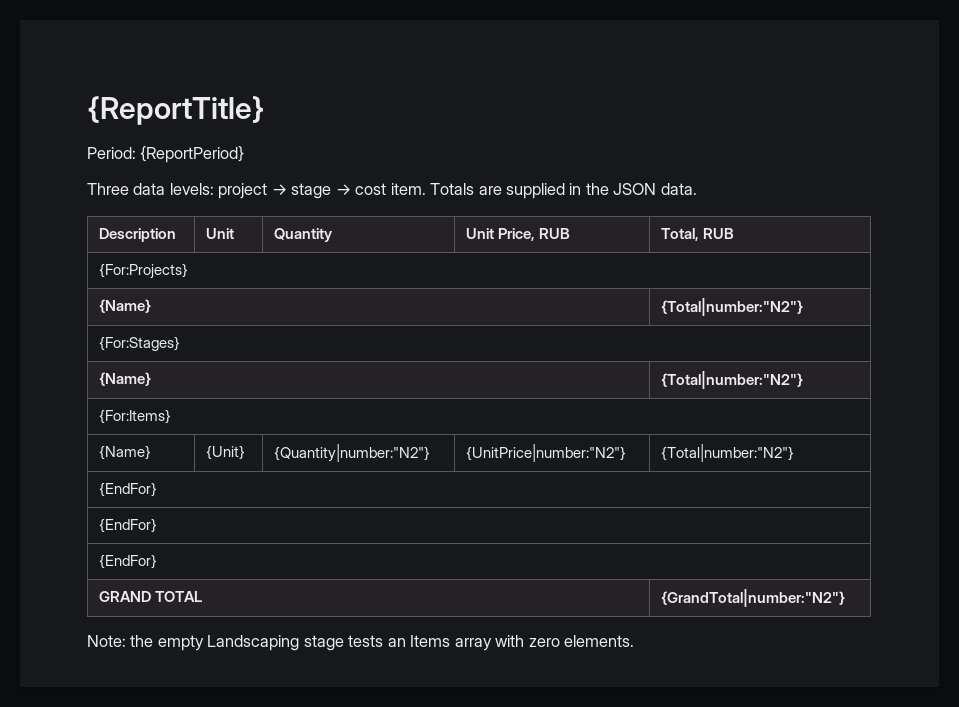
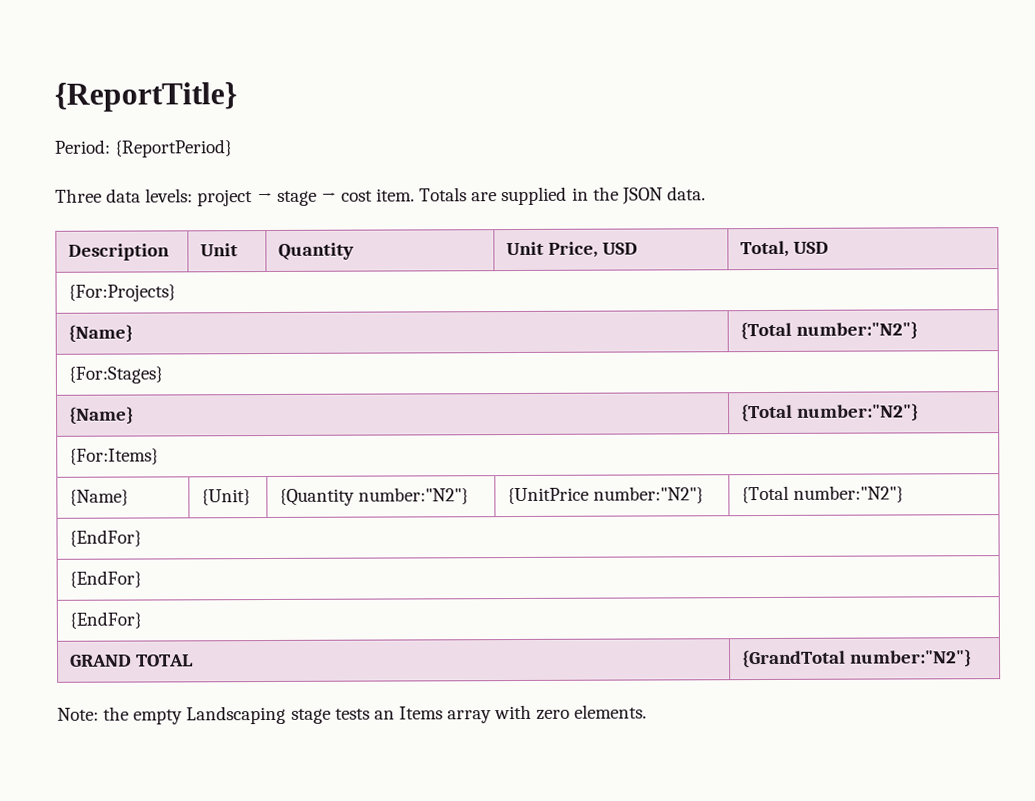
- Description | Unit | Quantity | Unit Price, RUB | Total, RUB
+ Description | Unit | Quantity | Unit Price, USD | Total, USD
  {For:Projects}
- {Name} | {Total|number:"N2"}
+ {Name} | {Total number:"N2"}
  {For:Stages}
- {Name} | {Total|number:"N2"}
+ {Name} | {Total number:"N2"}
- {Name} | {Unit} | {Quantity|number:"N2"} | {UnitPrice|number:"N2"} | {Total|number:"N2"}
+ {Name} | {Unit} | {Quantity number:"N2"} | {UnitPrice number:"N2"} | {Total number:"N2"}
- GRAND TOTAL | {GrandTotal|number:"N2"}
+ GRAND TOTAL | {GrandTotal number:"N2"}

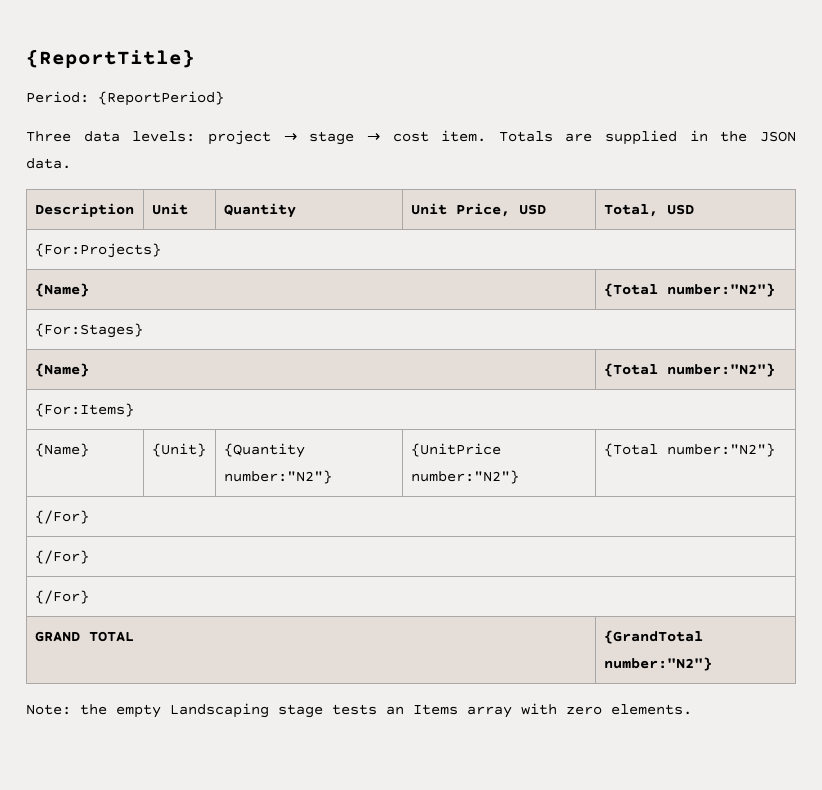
  {Name} | {Unit} | {Quantity number:"N2"} | {UnitPrice number:"N2"} | {Total number:"N2"}
- {EndFor}
- {EndFor}
- {EndFor}
+ {/For}
+ {/For}
+ {/For}

